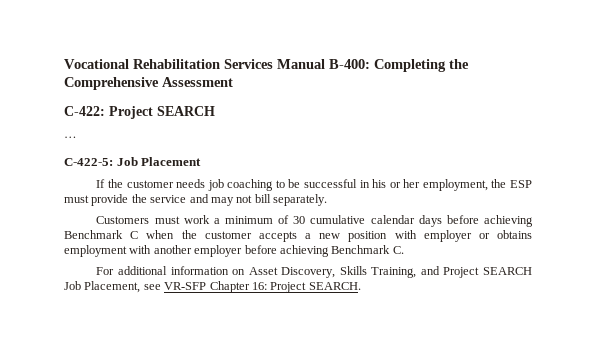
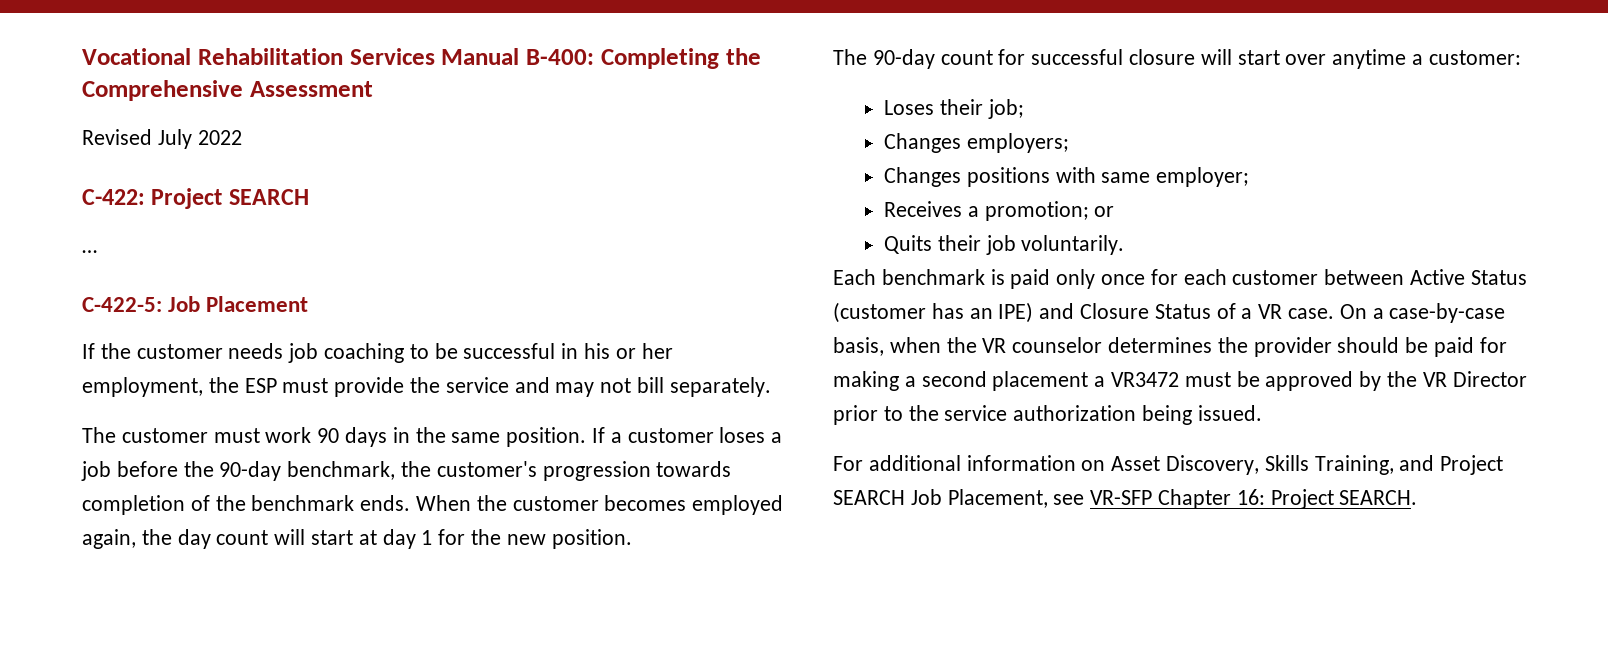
+ Revised July 2022
- Customers must work a minimum of 30 cumulative calendar days before achieving Benchmark C when the customer accepts a new position with employer or obtains employment with another employer before achieving Benchmark C.
+ The customer must work 90 days in the same position. If a customer loses a job before the 90-day benchmark, the customer's progression towards completion of the benchmark ends. When the customer becomes employed again, the day count will start at day 1 for the new position.
+ The 90-day count for successful closure will start over anytime a customer:
+ Loses their job;
+ Changes employers;
+ Changes positions with same employer;
+ Receives a promotion; or
+ Quits their job voluntarily.
+ Each benchmark is paid only once for each customer between Active Status (customer has an IPE) and Closure Status of a VR case. On a case-by-case basis, when the VR counselor determines the provider should be paid for making a second placement a VR3472 must be approved by the VR Director prior to the service authorization being issued.

